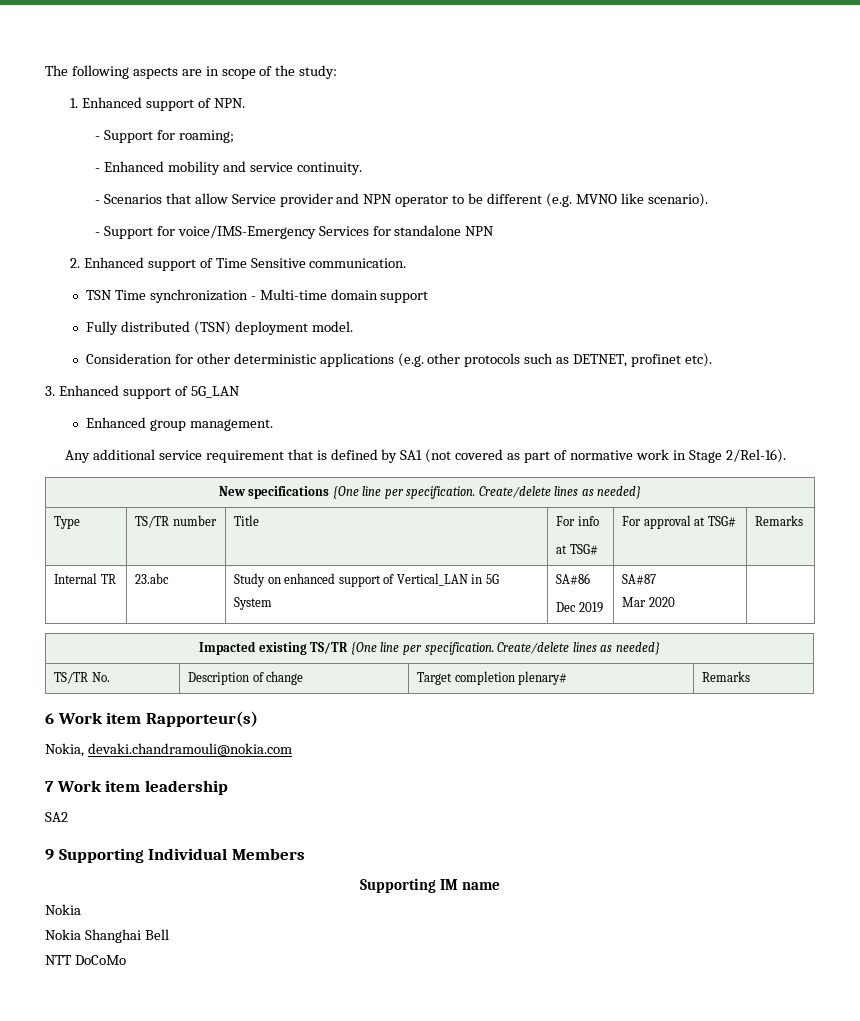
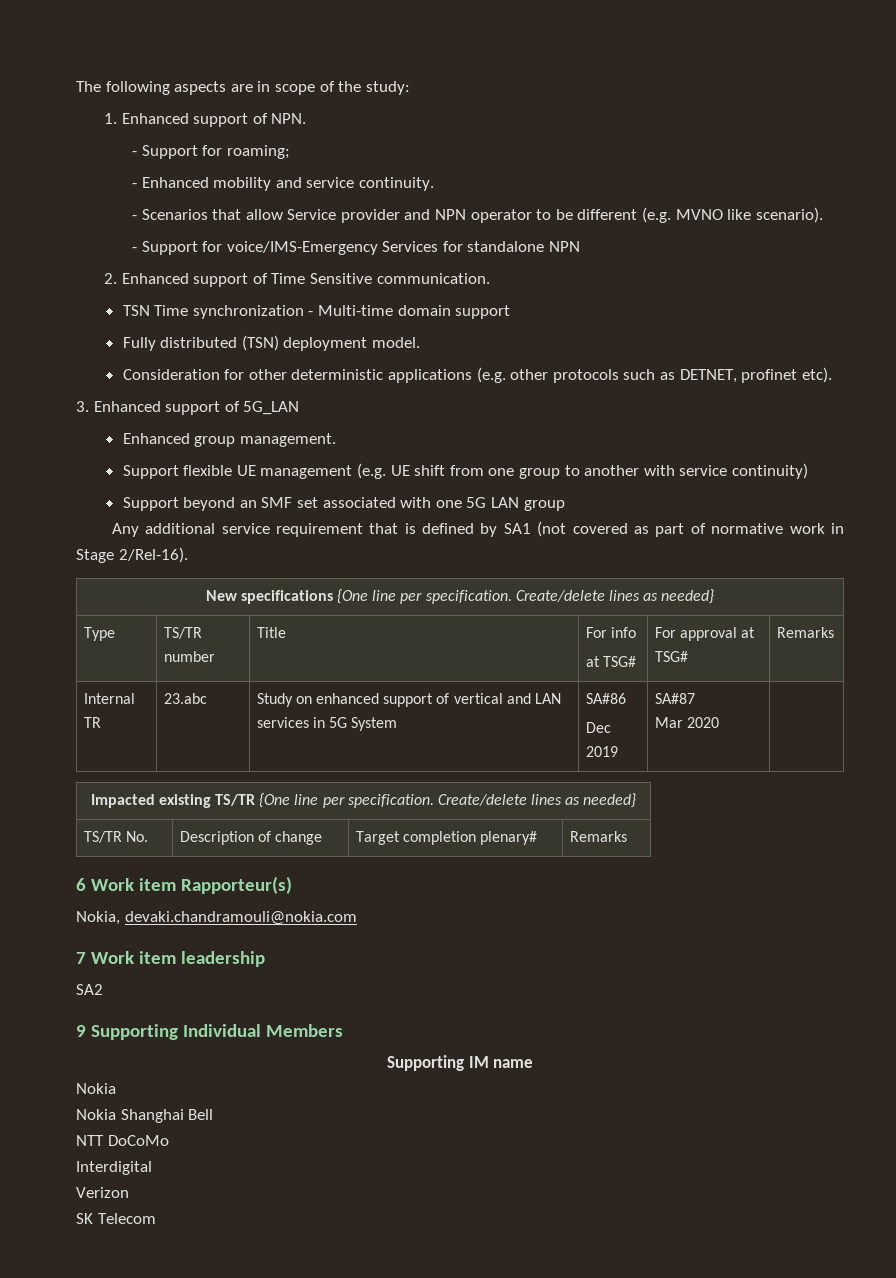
+ Support flexible UE management (e.g. UE shift from one group to another with service continuity)
+ Support beyond an SMF set associated with one 5G LAN group
- Internal TR | 23.abc | Study on enhanced support of Vertical_LAN in 5G System | SA#86
+ Internal TR | 23.abc | Study on enhanced support of vertical and LAN services in 5G System | SA#86
+ Interdigital
+ Verizon
+ SK Telecom

